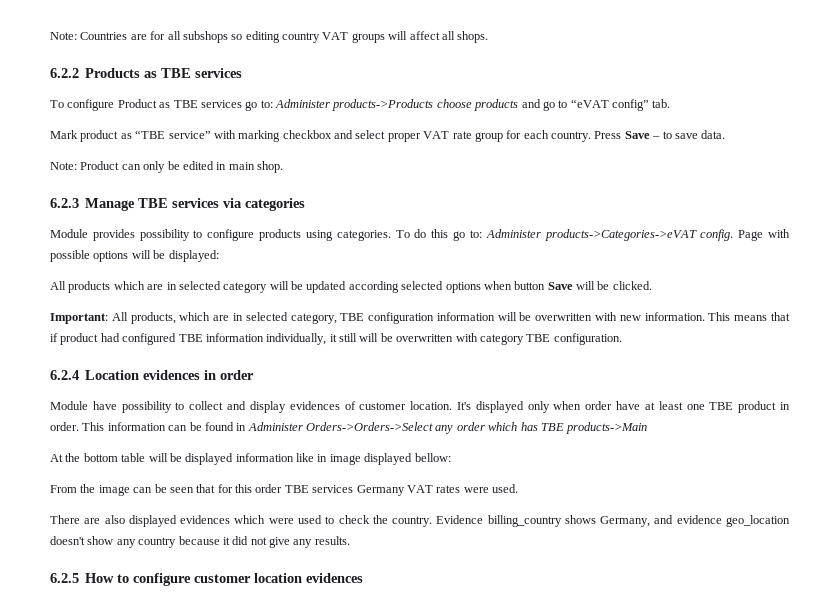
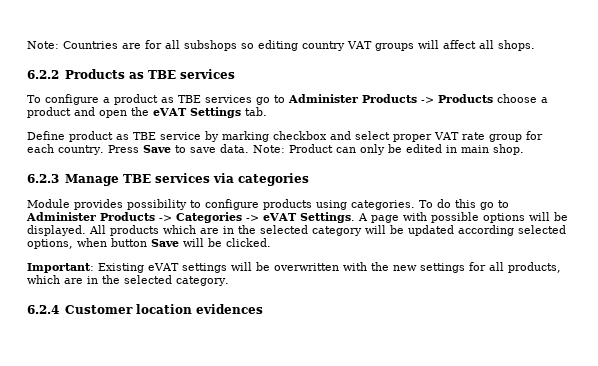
- To configure Product as TBE services go to: Administer products->Products choose products and go to “eVAT config” tab.
+ To configure a product as TBE services go to Administer Products -> Products choose a product and open the eVAT Settings tab.
- Mark product as “TBE service” with marking checkbox and select proper VAT rate group for each country.
+ Define product as TBE service by marking checkbox and select proper VAT rate group for each country.
- Press Save – to save data.
- Note: Product can only be edited in main shop.
+ Press Save to save data. Note: Product can only be edited in main shop.
- To do this go to: Administer products->Categories->eVAT config. Page with possible options will be displayed:
- All products which are in selected category will be updated according selected options when button Save will be clicked.
+ To do this go to Administer Products -> Categories -> eVAT Settings. A page with possible options will be displayed. All products which are in the selected category will be updated according selected options, when button Save will be clicked.
- Important: All products, which are in selected category, TBE configuration information will be overwritten with new information. This means that if product had configured TBE information individually, it still will be overwritten with category TBE configuration.
- 6.2.4 Location evidences in order
- Module have possibility to collect and display evidences of customer location. It's displayed only when order have at least one TBE product in order. This information can be found in Administer Orders->Orders->Select any order which has TBE products->Main
- At the bottom table will be displayed information like in image displayed bellow:
- From the image can be seen that for this order TBE services Germany VAT rates were used.
- There are also displayed evidences which were used to check the country. Evidence billing_country shows Germany, and evidence geo_location doesn't show any country because it did not give any results.
- 6.2.5 How to configure customer location evidences
+ Important: Existing eVAT settings will be overwritten with the new settings for all products, which are in the selected category.
+ 6.2.4 Customer location evidences

